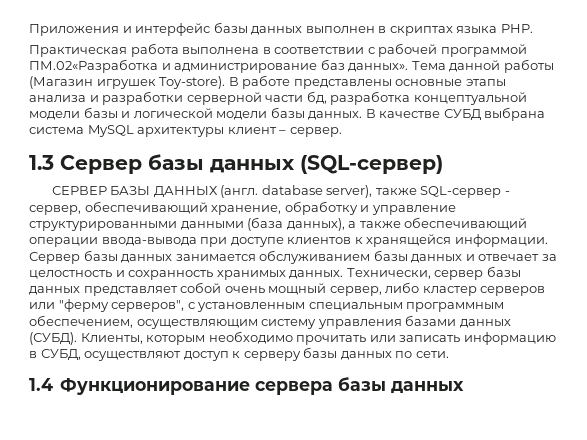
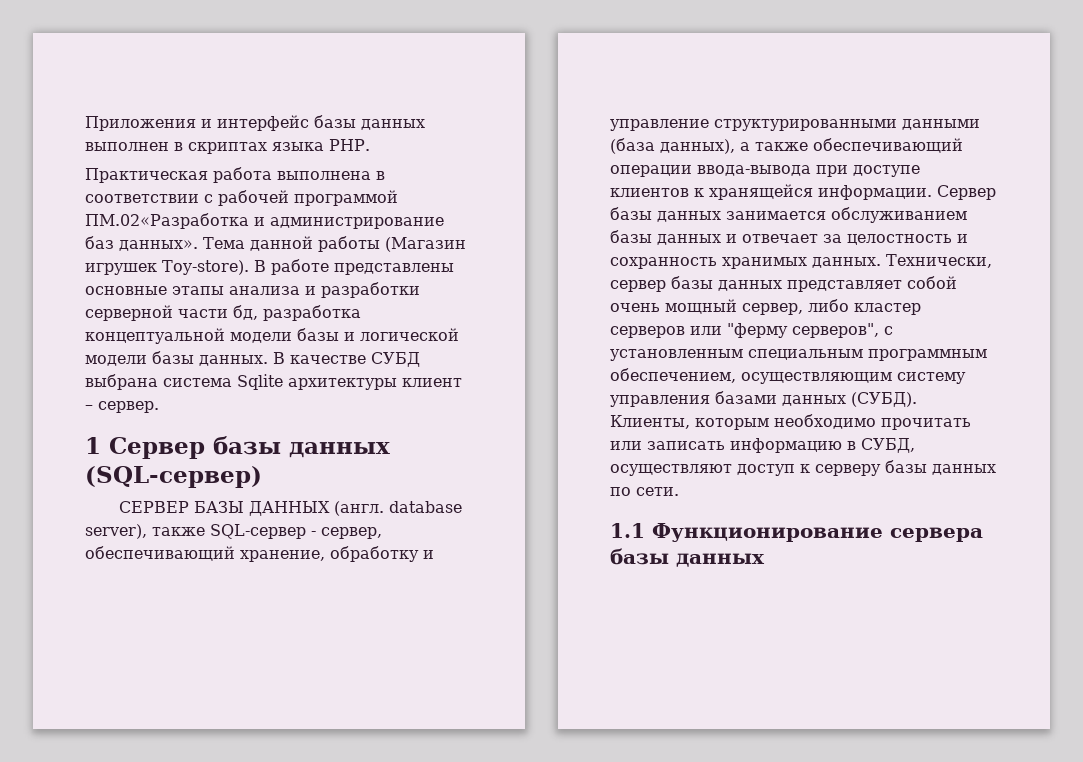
- В качестве СУБД выбрана система MySQL архитектуры клиент – сервер.
+ В качестве СУБД выбрана система Sqlite архитектуры клиент – сервер.
- 1.3 Сервер базы данных (SQL-сервер)
+ 1 Сервер базы данных (SQL-сервер)
- 1.4 Функционирование сервера базы данных
+ 1.1 Функционирование сервера базы данных

